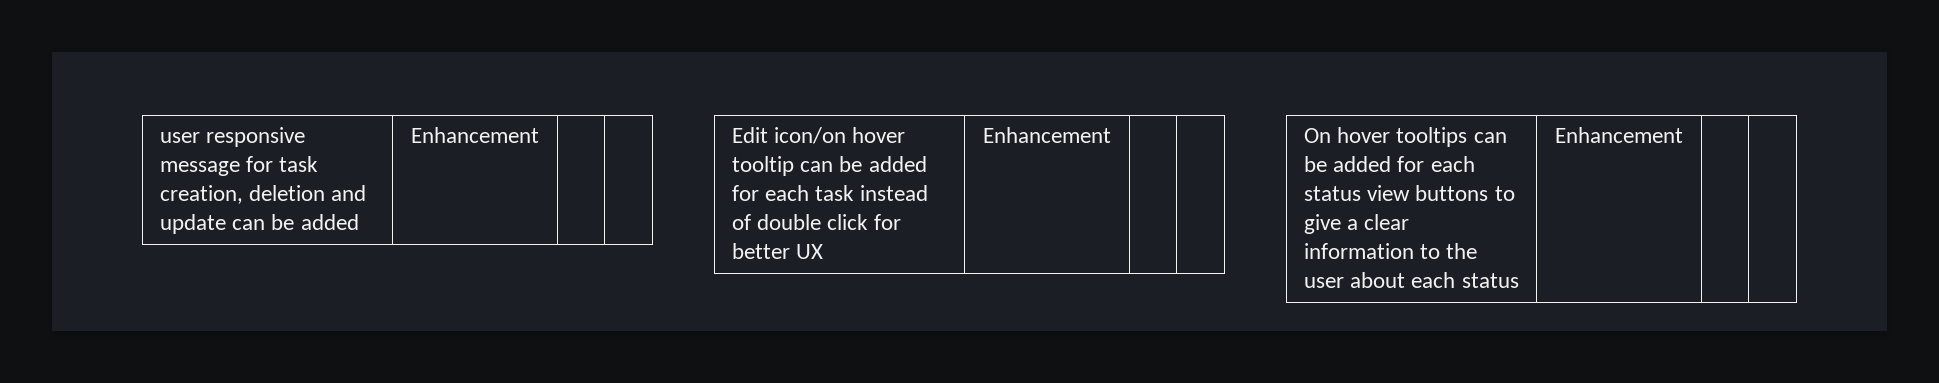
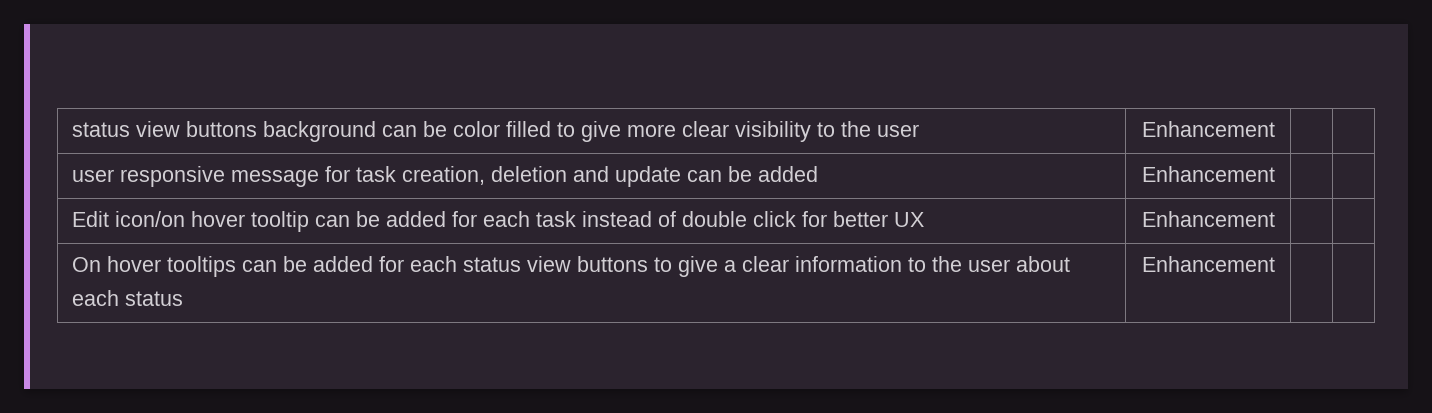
+ status view buttons background can be color filled to give more clear visibility to the user | Enhancement | |

